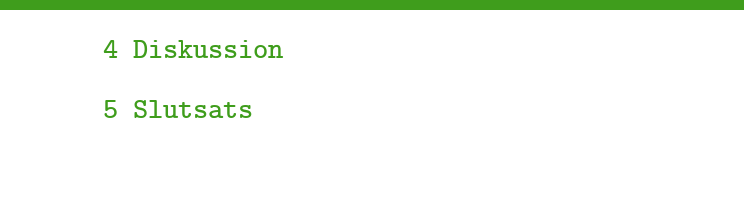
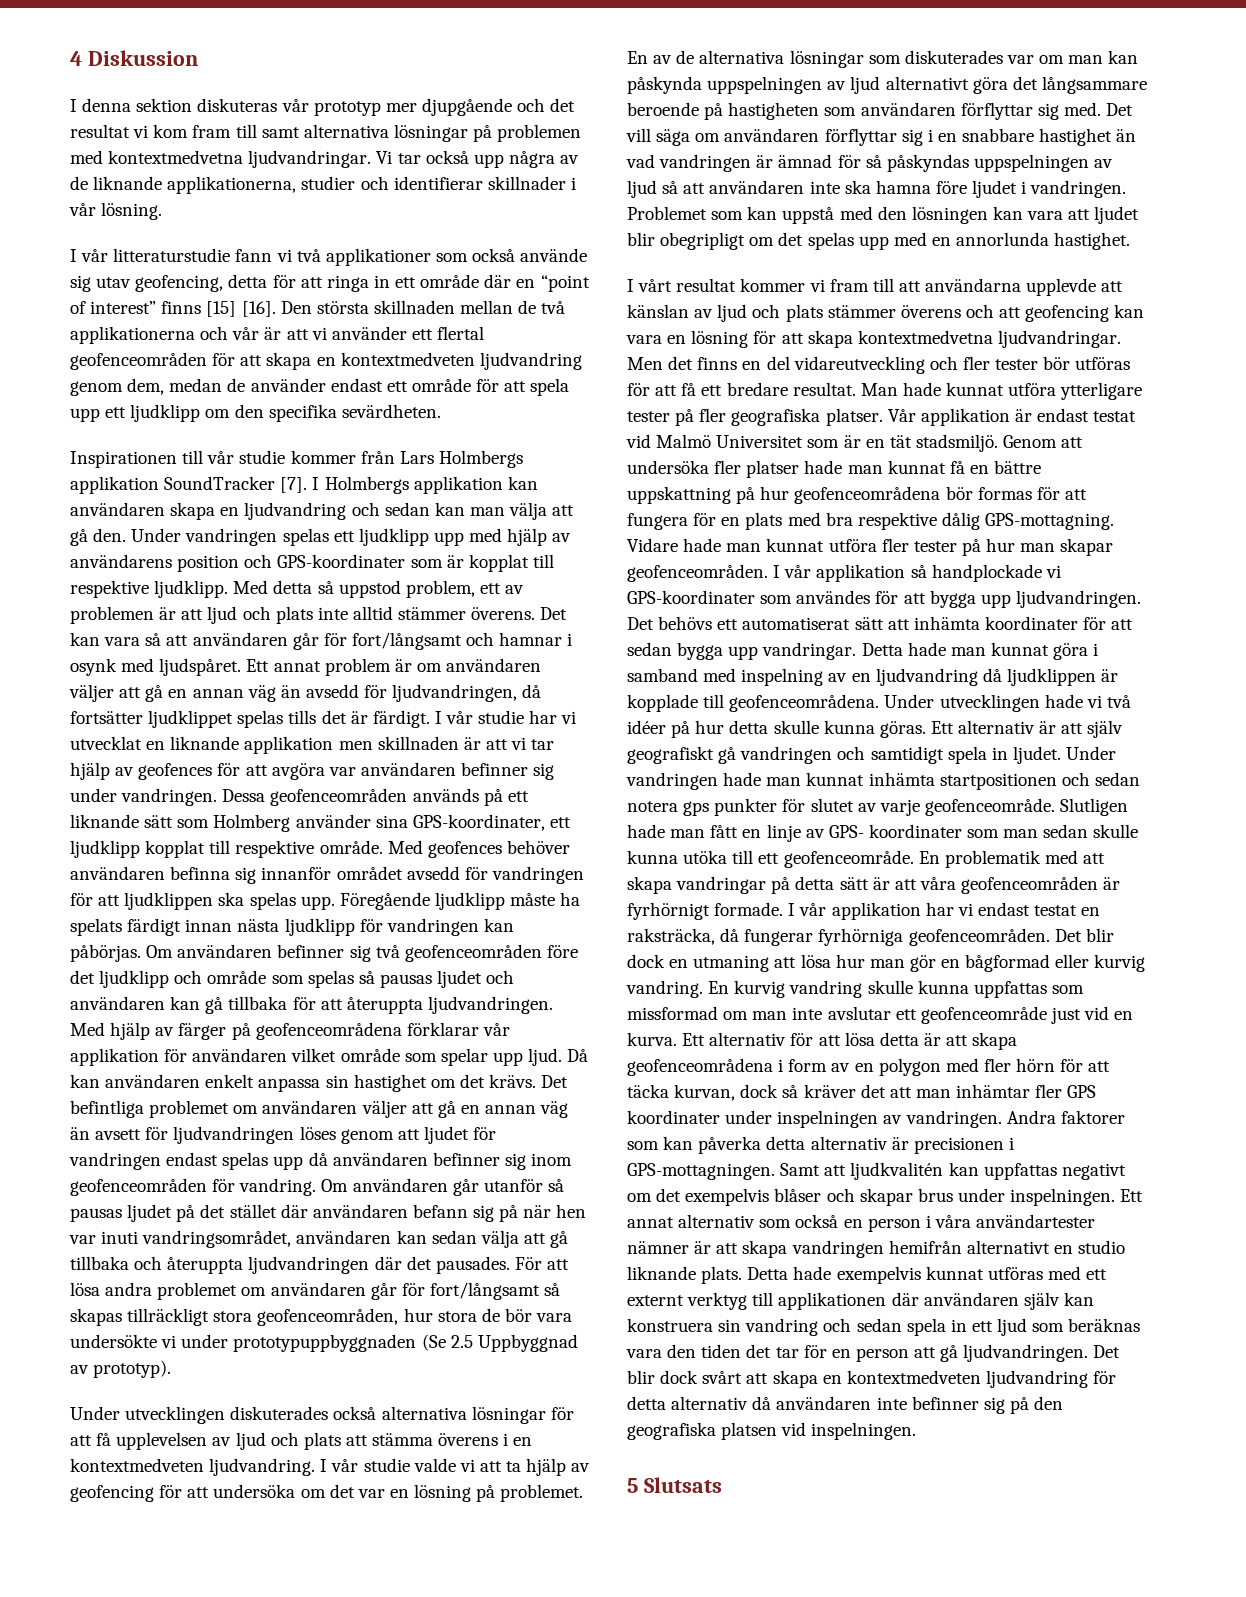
+ I denna sektion diskuteras vår prototyp mer djupgående och det resultat vi kom fram till samt alternativa lösningar på problemen med kontextmedvetna ljudvandringar. Vi tar också upp några av de liknande applikationerna, studier och identifierar skillnader i vår lösning.
+ I vår litteraturstudie fann vi två applikationer som också använde sig utav geofencing, detta för att ringa in ett område där en “point of interest” finns [15] [16]. Den största skillnaden mellan de två applikationerna och vår är att vi använder ett flertal geofenceområden för att skapa en kontextmedveten ljudvandring genom dem, medan de använder endast ett område för att spela upp ett ljudklipp om den specifika sevärdheten.
+ Inspirationen till vår studie kommer från Lars Holmbergs applikation SoundTracker [7]. I Holmbergs applikation kan användaren skapa en ljudvandring och sedan kan man välja att gå den. Under vandringen spelas ett ljudklipp upp med hjälp av användarens position och GPS-koordinater som är kopplat till respektive ljudklipp. Med detta så uppstod problem, ett av problemen är att ljud och plats inte alltid stämmer överens. Det kan vara så att användaren går för fort/långsamt och hamnar i osynk med ljudspåret. Ett annat problem är om användaren väljer att gå en annan väg än avsedd för ljudvandringen, då fortsätter ljudklippet spelas tills det är färdigt. I vår studie har vi utvecklat en liknande applikation men skillnaden är att vi tar hjälp av geofences för att avgöra var användaren befinner sig under vandringen. Dessa geofenceområden används på ett liknande sätt som Holmberg använder sina GPS-koordinater, ett ljudklipp kopplat till respektive område. Med geofences behöver användaren befinna sig innanför området avsedd för vandringen för att ljudklippen ska spelas upp. Föregående ljudklipp måste ha spelats färdigt innan nästa ljudklipp för vandringen kan påbörjas. Om användaren befinner sig två geofenceområden före det ljudklipp och område som spelas så pausas ljudet och användaren kan gå tillbaka för att återuppta ljudvandringen. Med hjälp av färger på geofenceområdena förklarar vår applikation för användaren vilket område som spelar upp ljud. Då kan användaren enkelt anpassa sin hastighet om det krävs. Det befintliga problemet om användaren väljer att gå en annan väg än avsett för ljudvandringen löses genom att ljudet för vandringen endast spelas upp då användaren befinner sig inom geofenceområden för vandring. Om användaren går utanför så pausas ljudet på det stället där användaren befann sig på när hen var inuti vandringsområdet, användaren kan sedan välja att gå tillbaka och återuppta ljudvandringen där det pausades. För att lösa andra problemet om användaren går för fort/långsamt så skapas tillräckligt stora geofenceområden, hur stora de bör vara undersökte vi under prototypuppbyggnaden (Se 2.5 Uppbyggnad av prototyp).
+ Under utvecklingen diskuterades också alternativa lösningar för att få upplevelsen av ljud och plats att stämma överens i en kontextmedveten ljudvandring. I vår studie valde vi att ta hjälp av geofencing för att undersöka om det var en lösning på problemet. En av de alternativa lösningar som diskuterades var om man kan påskynda uppspelningen av ljud alternativt göra det långsammare beroende på hastigheten som användaren förflyttar sig med. Det vill säga om användaren förflyttar sig i en snabbare hastighet än vad vandringen är ämnad för så påskyndas uppspelningen av ljud så att användaren inte ska hamna före ljudet i vandringen. Problemet som kan uppstå med den lösningen kan vara att ljudet blir obegripligt om det spelas upp med en annorlunda hastighet.
+ I vårt resultat kommer vi fram till att användarna upplevde att känslan av ljud och plats stämmer överens och att geofencing kan vara en lösning för att skapa kontextmedvetna ljudvandringar. Men det finns en del vidareutveckling och fler tester bör utföras för att få ett bredare resultat. Man hade kunnat utföra ytterligare tester på fler geografiska platser. Vår applikation är endast testat vid Malmö Universitet som är en tät stadsmiljö. Genom att undersöka fler platser hade man kunnat få en bättre uppskattning på hur geofenceområdena bör formas för att fungera för en plats med bra respektive dålig GPS-mottagning. Vidare hade man kunnat utföra fler tester på hur man skapar geofenceområden. I vår applikation så handplockade vi GPS-koordinater som användes för att bygga upp ljudvandringen. Det behövs ett automatiserat sätt att inhämta koordinater för att sedan bygga upp vandringar. Detta hade man kunnat göra i samband med inspelning av en ljudvandring då ljudklippen är kopplade till geofenceområdena. Under utvecklingen hade vi två idéer på hur detta skulle kunna göras. Ett alternativ är att själv geografiskt gå vandringen och samtidigt spela in ljudet. Under vandringen hade man kunnat inhämta startpositionen och sedan notera gps punkter för slutet av varje geofenceområde. Slutligen hade man fått en linje av GPS- koordinater som man sedan skulle kunna utöka till ett geofenceområde. En problematik med att skapa vandringar på detta sätt är att våra geofenceområden är fyrhörnigt formade. I vår applikation har vi endast testat en raksträcka, då fungerar fyrhörniga geofenceområden. Det blir dock en utmaning att lösa hur man gör en bågformad eller kurvig vandring. En kurvig vandring skulle kunna uppfattas som missformad om man inte avslutar ett geofenceområde just vid en kurva. Ett alternativ för att lösa detta är att skapa geofenceområdena i form av en polygon med fler hörn för att täcka kurvan, dock så kräver det att man inhämtar fler GPS koordinater under inspelningen av vandringen. Andra faktorer som kan påverka detta alternativ är precisionen i GPS-mottagningen. Samt att ljudkvalitén kan uppfattas negativt om det exempelvis blåser och skapar brus under inspelningen. Ett annat alternativ som också en person i våra användartester nämner är att skapa vandringen hemifrån alternativt en studio liknande plats. Detta hade exempelvis kunnat utföras med ett externt verktyg till applikationen där användaren själv kan konstruera sin vandring och sedan spela in ett ljud som beräknas vara den tiden det tar för en person att gå ljudvandringen. Det blir dock svårt att skapa en kontextmedveten ljudvandring för detta alternativ då användaren inte befinner sig på den geografiska platsen vid inspelningen.

